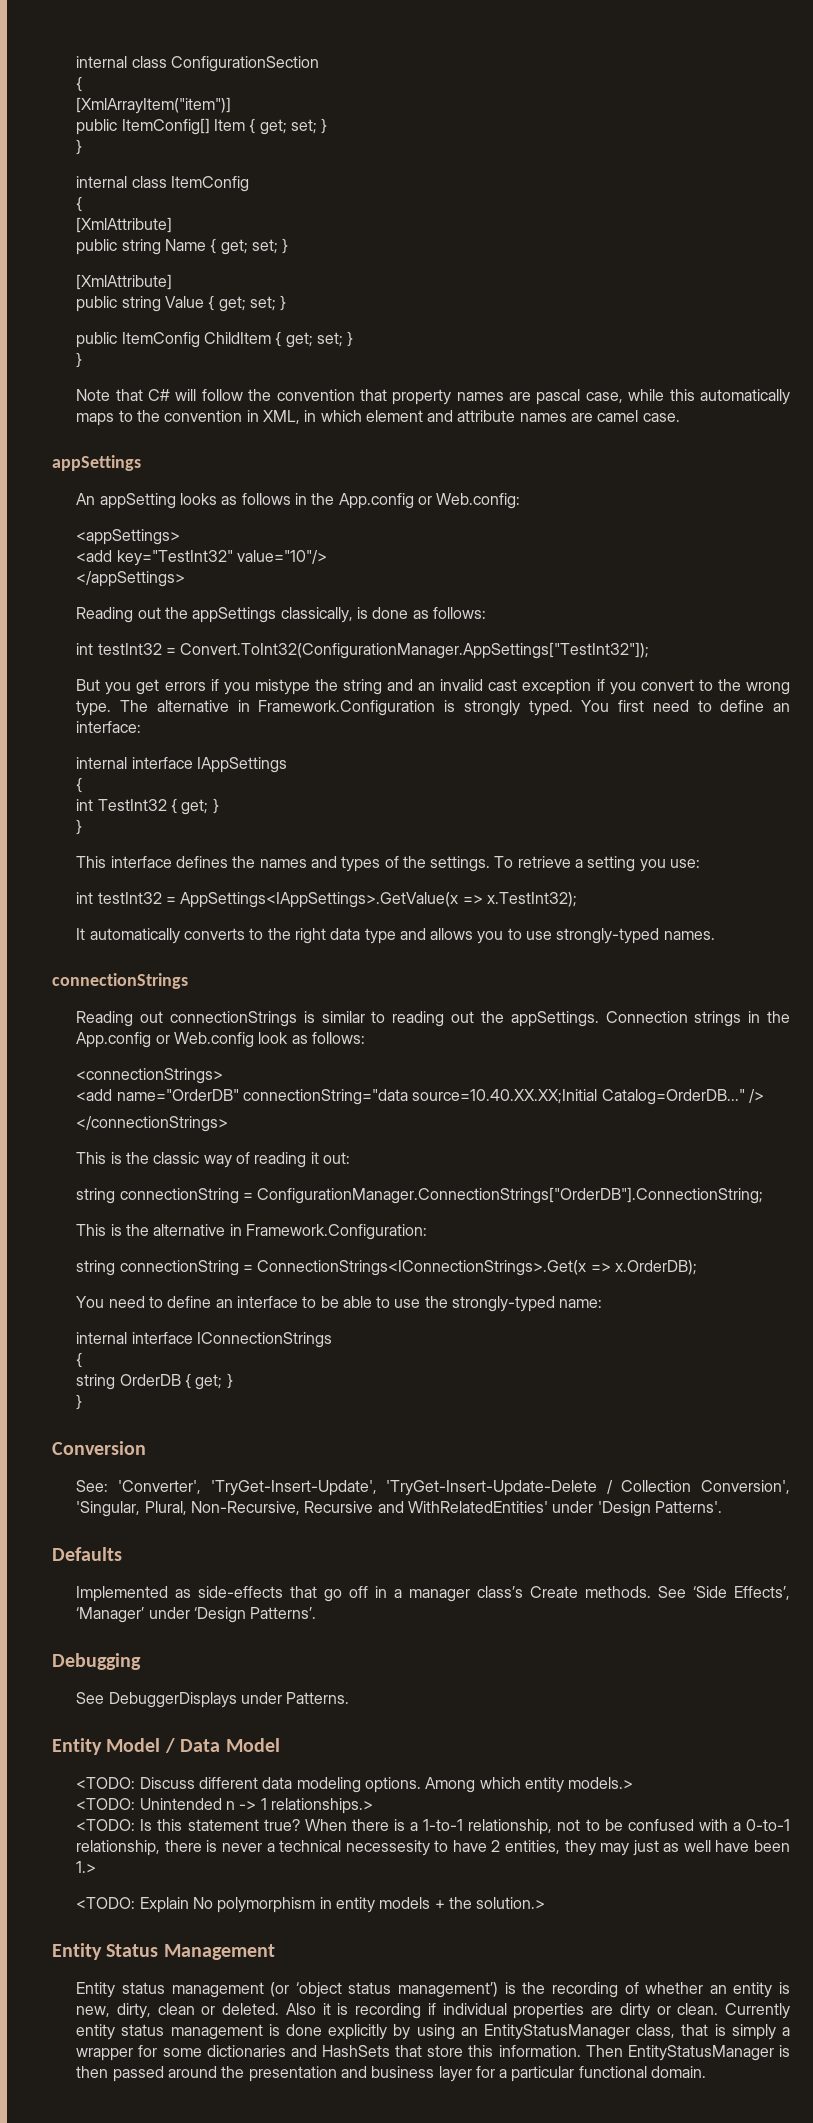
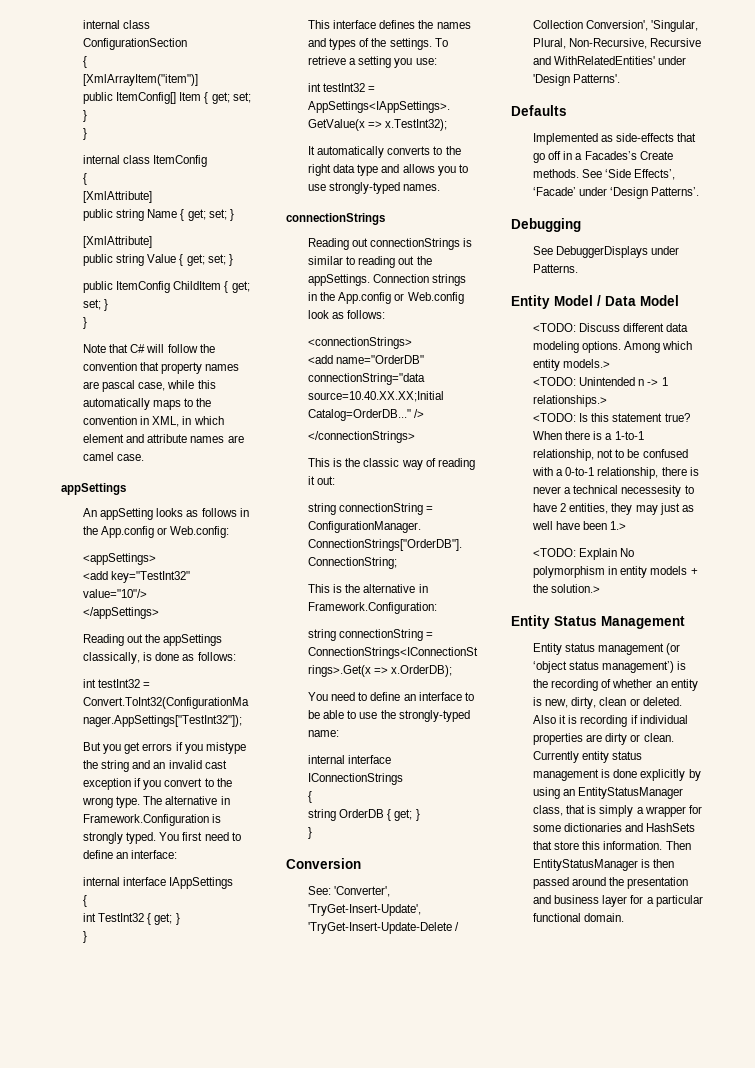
- Implemented as side-effects that go off in a manager class’s Create methods.
+ Implemented as side-effects that go off in a Facades’s Create methods.
- See ‘Side Effects’, ‘Manager’ under ‘Design Patterns’.
+ See ‘Side Effects’, ‘Facade’ under ‘Design Patterns’.

